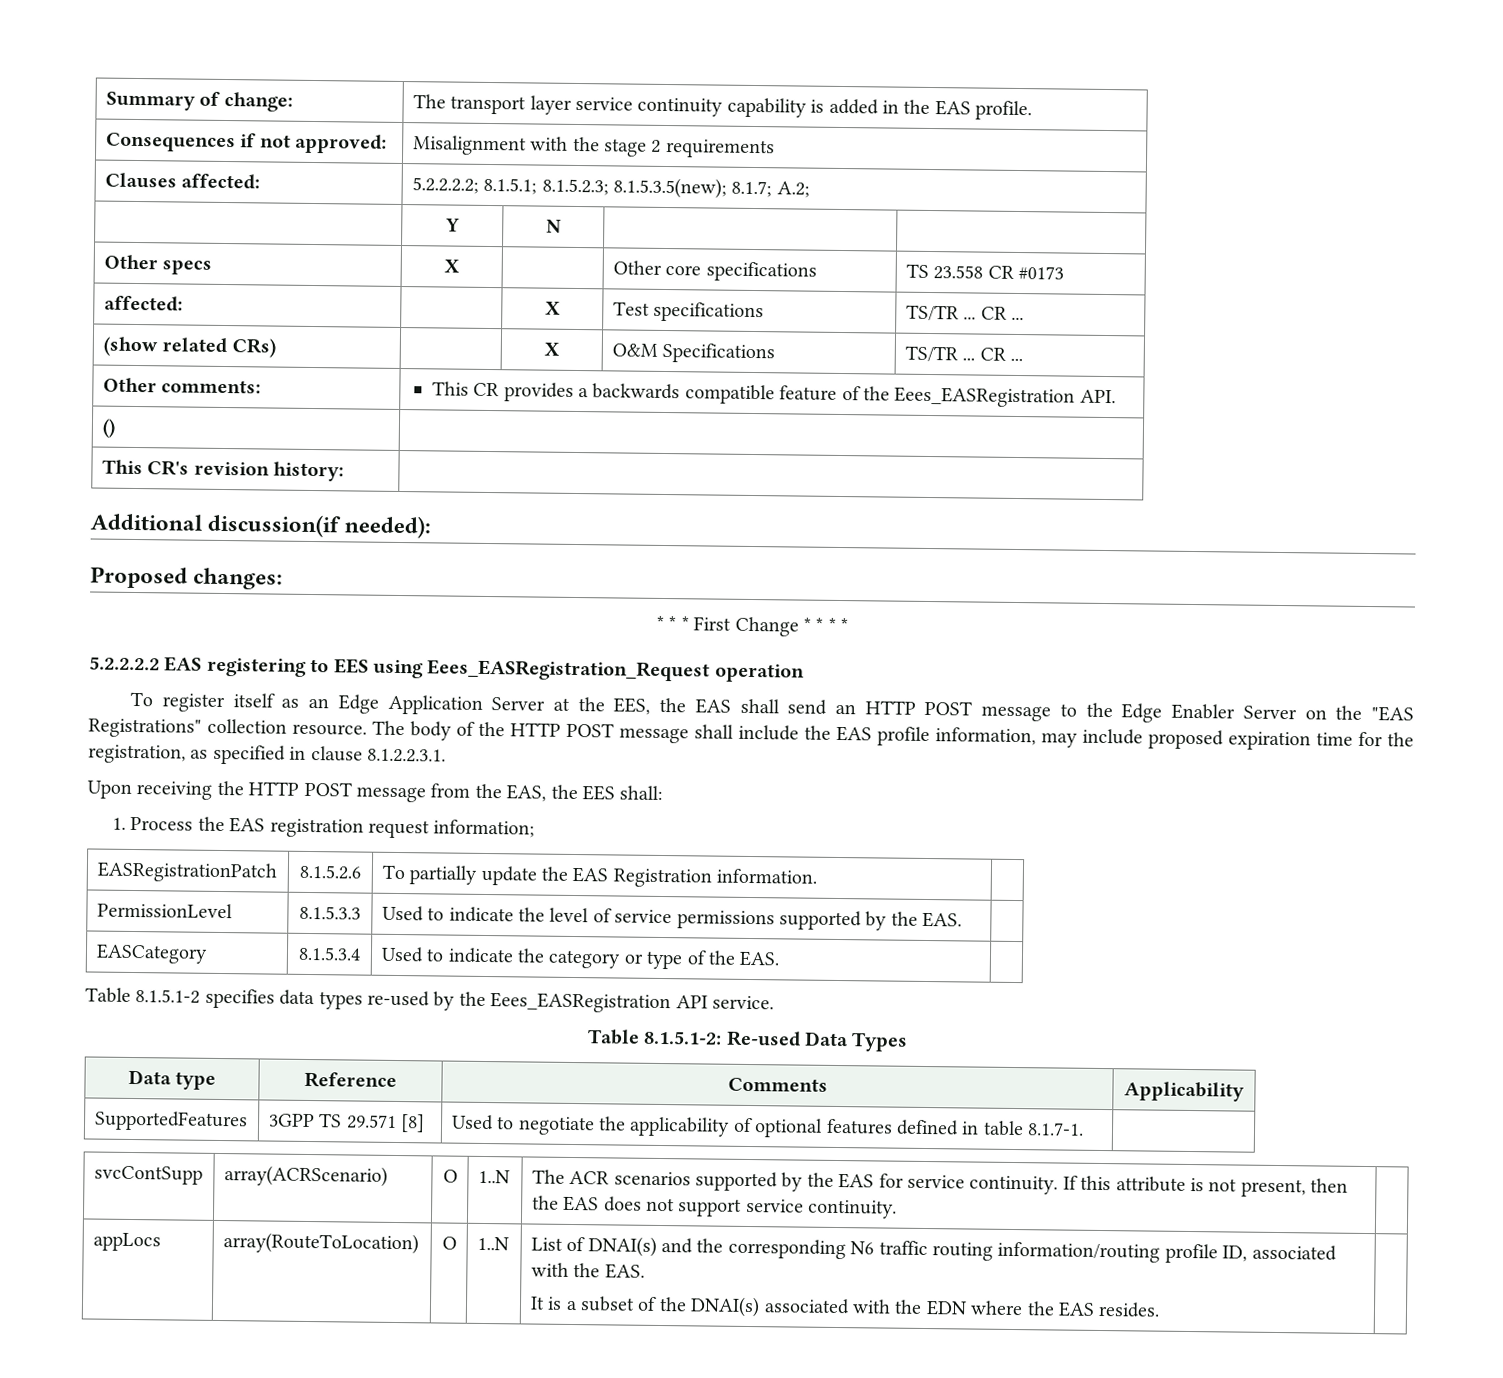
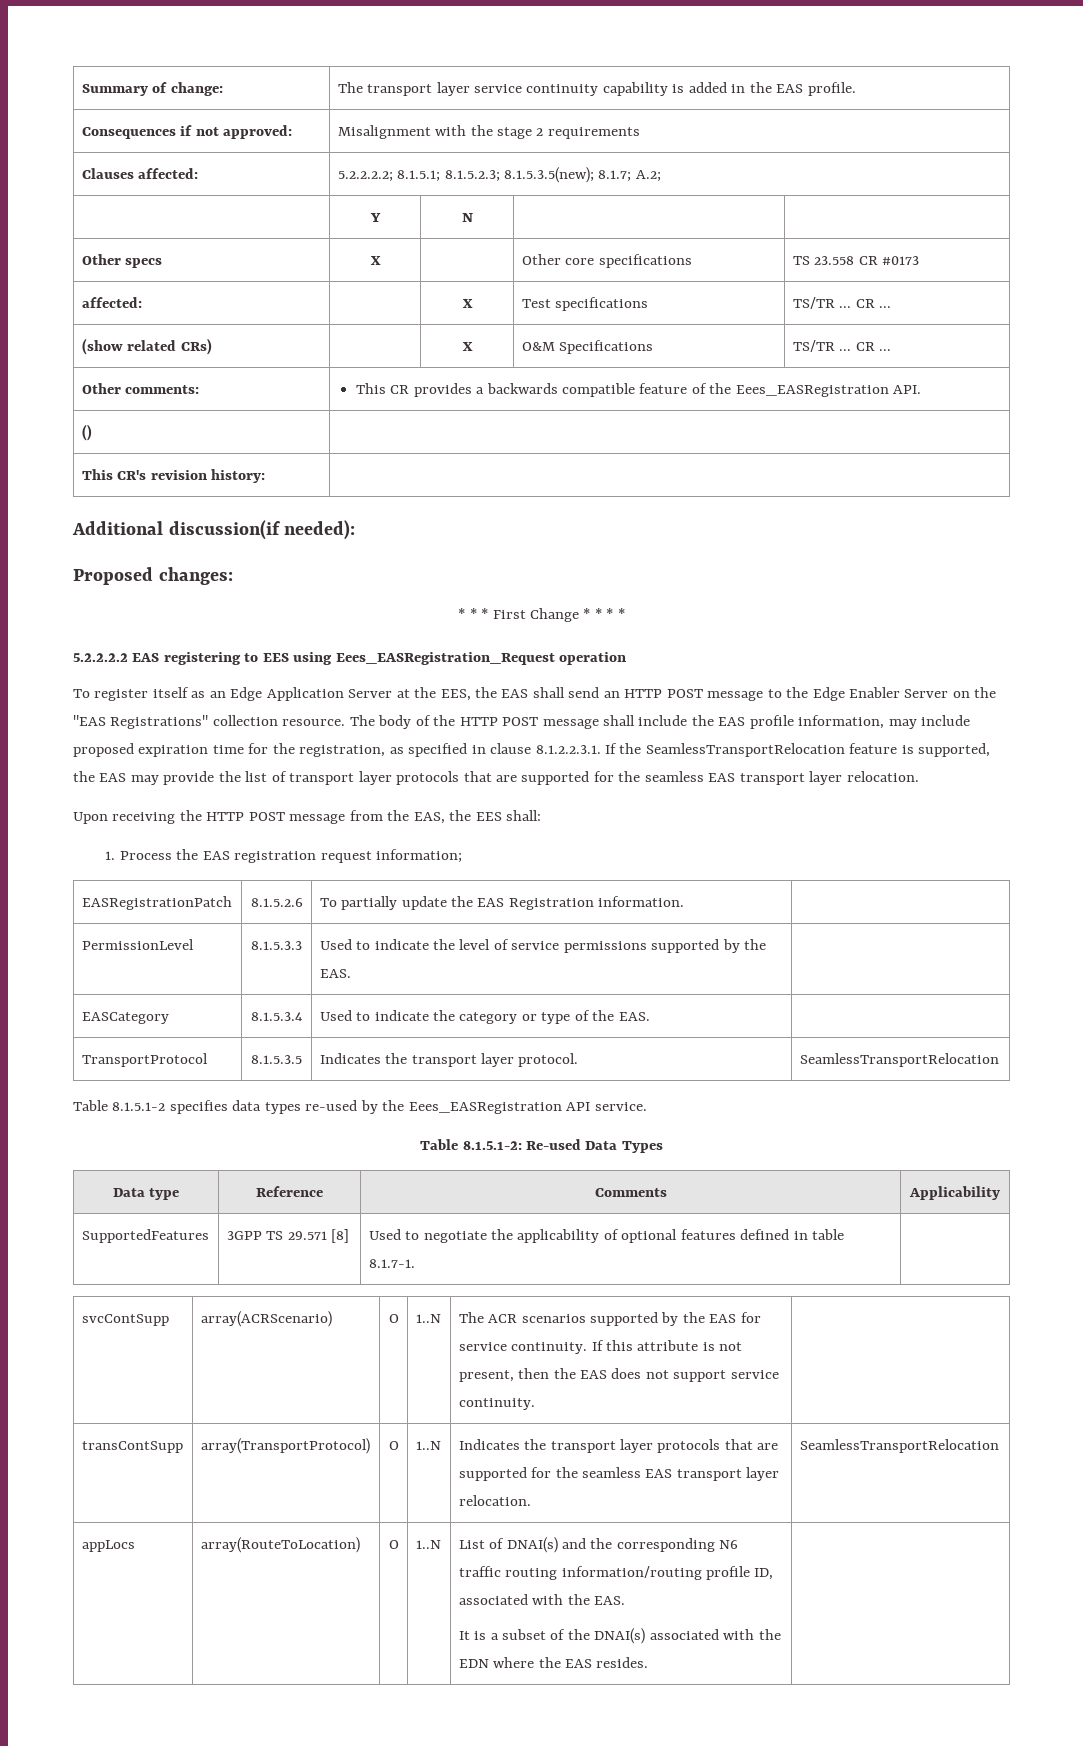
- The body of the HTTP POST message shall include the EAS profile information, may include proposed expiration time for the registration, as specified in clause 8.1.2.2.3.1.
+ The body of the HTTP POST message shall include the EAS profile information, may include proposed expiration time for the registration, as specified in clause 8.1.2.2.3.1. If the SeamlessTransportRelocation feature is supported, the EAS may provide the list of transport layer protocols that are supported for the seamless EAS transport layer relocation.
+ TransportProtocol | 8.1.5.3.5 | Indicates the transport layer protocol. | SeamlessTransportRelocation
+ transContSupp | array(TransportProtocol) | O | 1..N | Indicates the transport layer protocols that are supported for the seamless EAS transport layer relocation. | SeamlessTransportRelocation

